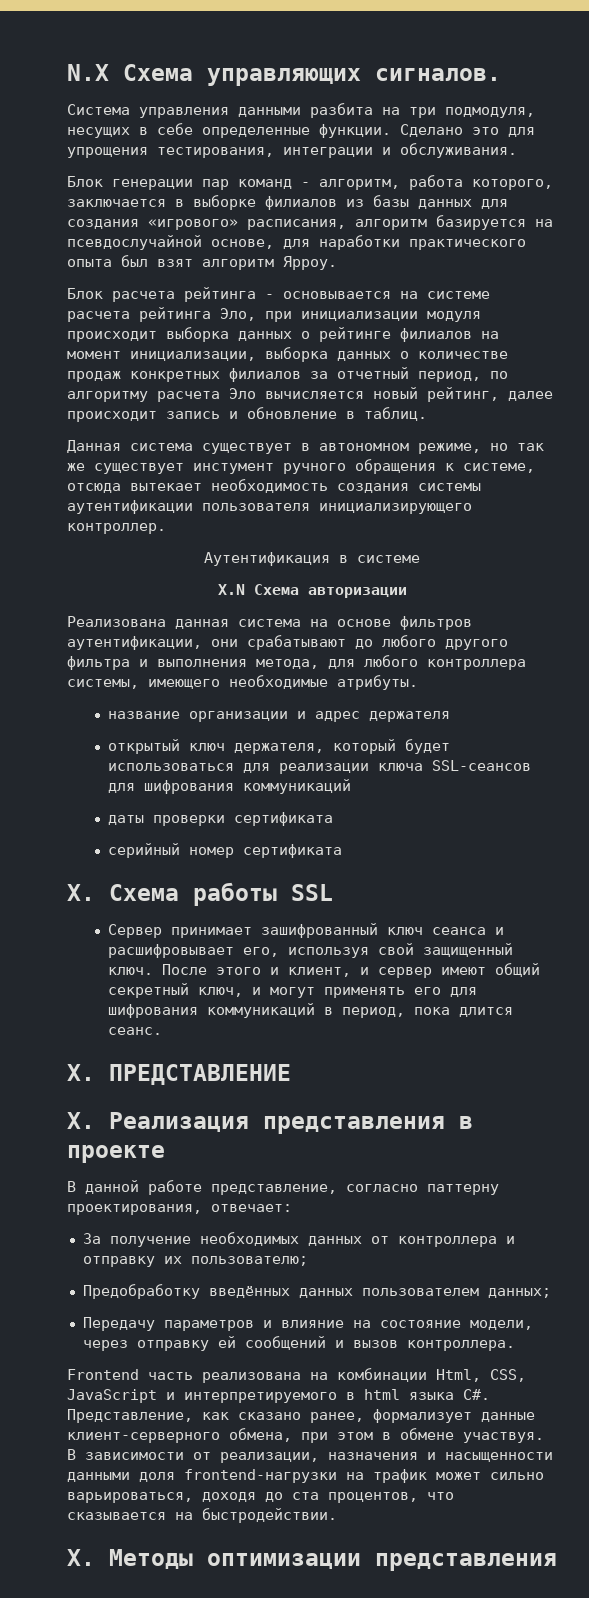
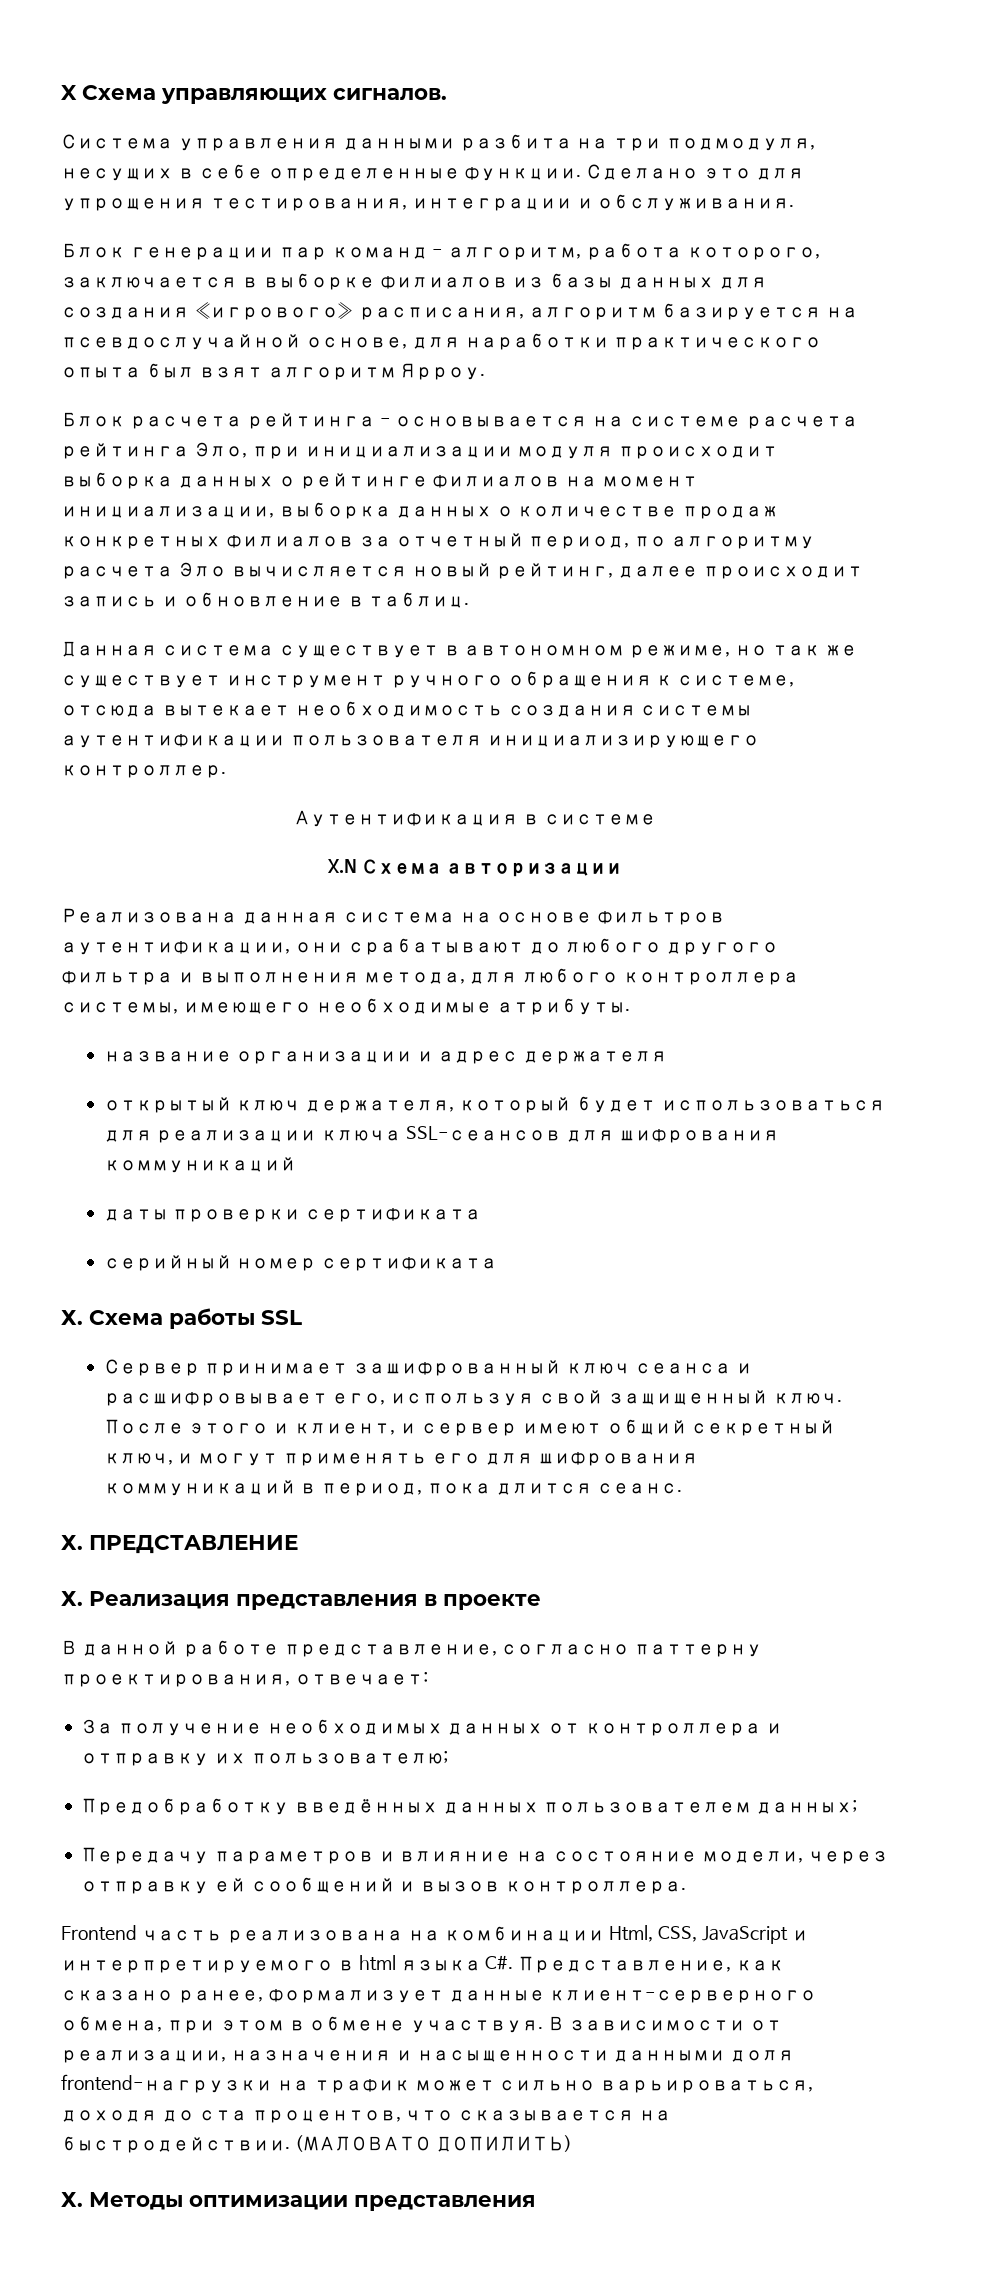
- N.X Схема управляющих сигналов.
+ X Схема управляющих сигналов.
- Данная система существует в автономном режиме, но так же существует инстумент ручного обращения к системе, отсюда вытекает необходимость создания системы аутентификации пользователя инициализирующего контроллер.
+ Данная система существует в автономном режиме, но так же существует инструмент ручного обращения к системе, отсюда вытекает необходимость создания системы аутентификации пользователя инициализирующего контроллер.
+ (МАЛОВАТО ДОПИЛИТЬ)

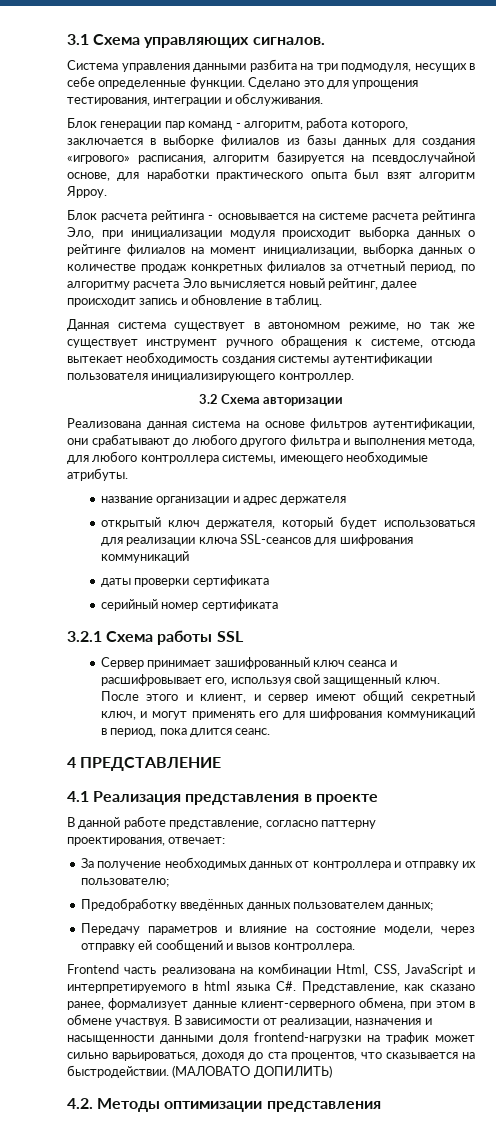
- X Схема управляющих сигналов.
+ 3.1 Схема управляющих сигналов.
- Аутентификация в системе
- X.N Схема авторизации
+ 3.2 Схема авторизации
- Х. Схема работы SSL
+ 3.2.1 Схема работы SSL
- Х. ПРЕДСТАВЛЕНИЕ
+ 4 ПРЕДСТАВЛЕНИЕ
- Х. Реализация представления в проекте
+ 4.1 Реализация представления в проекте
- Х. Методы оптимизации представления
+ 4.2. Методы оптимизации представления

